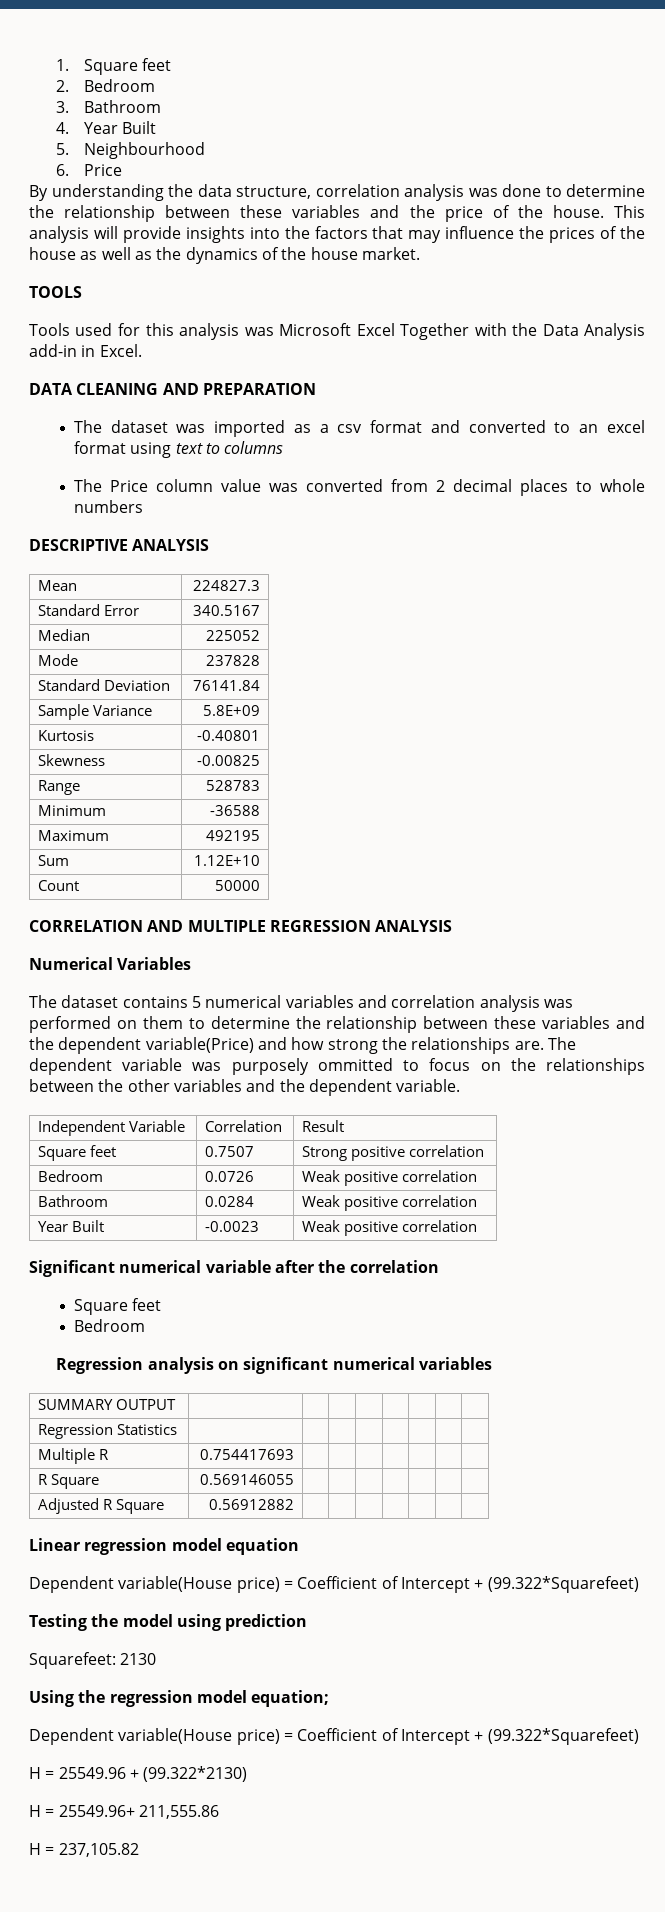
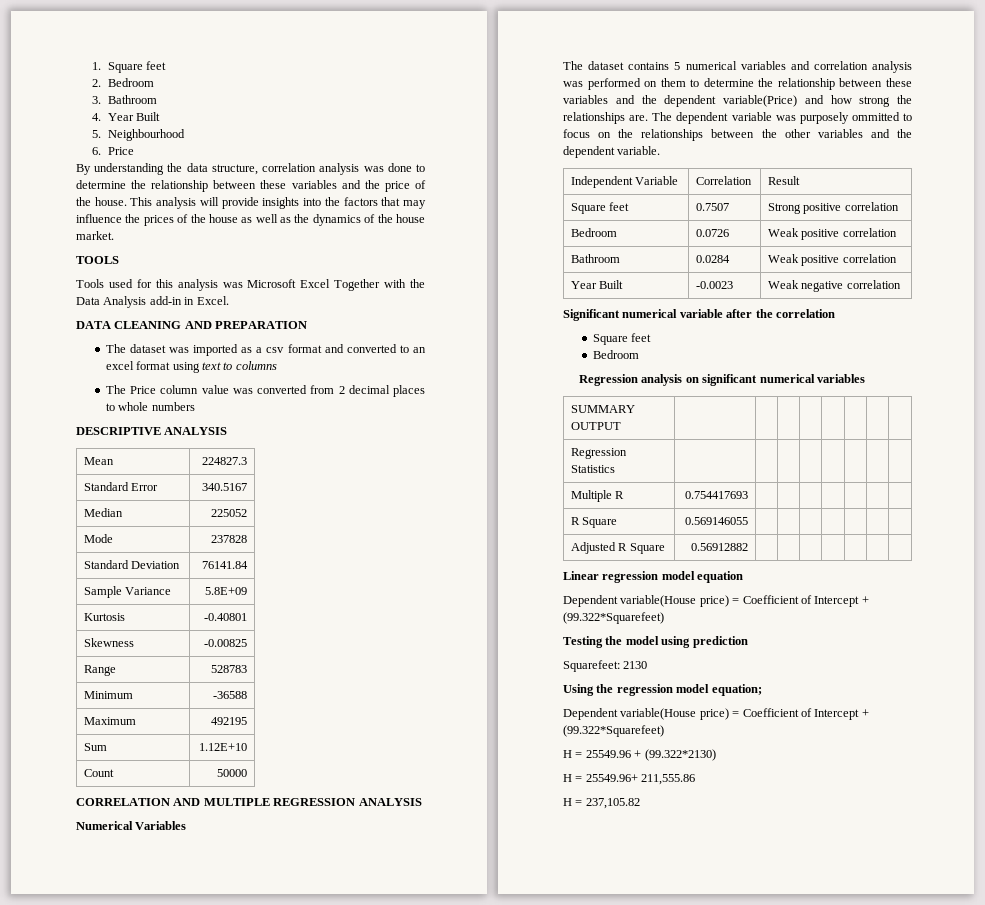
- Year Built | -0.0023 | Weak positive correlation
+ Year Built | -0.0023 | Weak negative correlation

